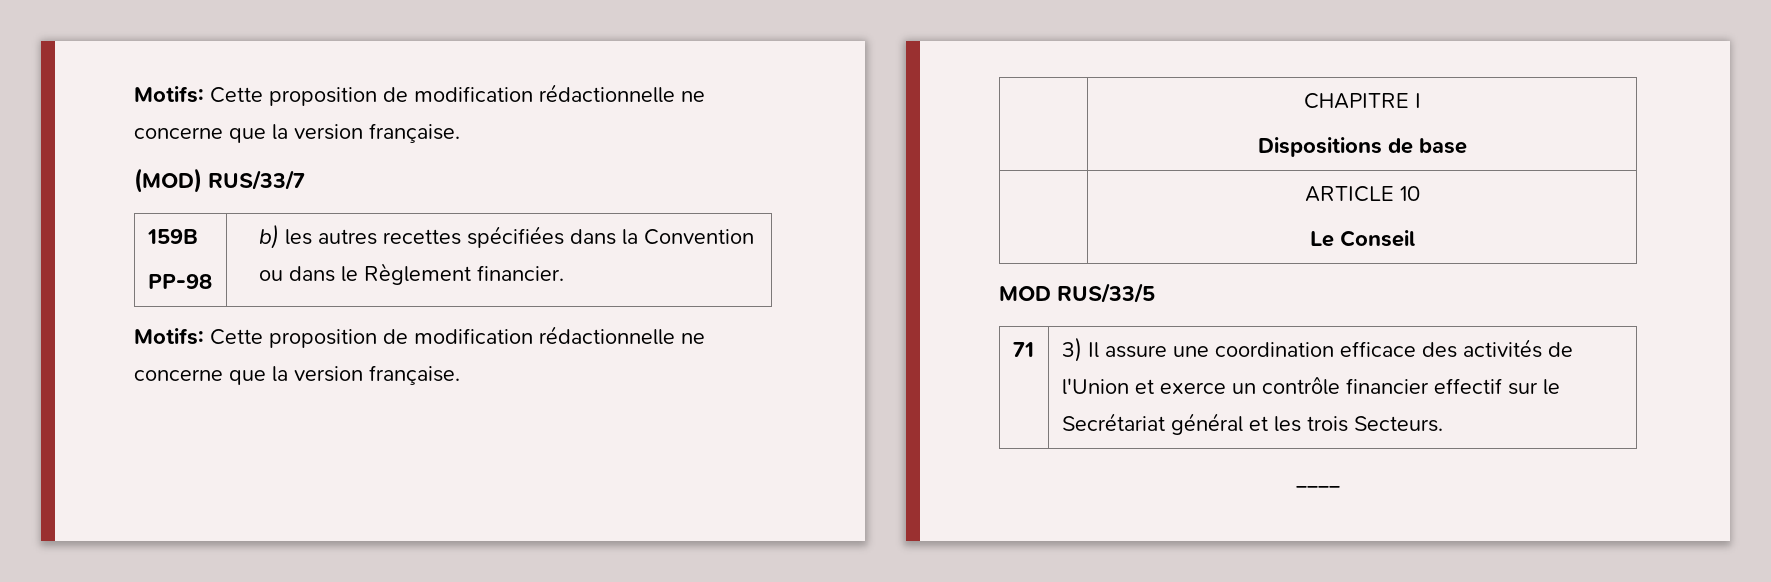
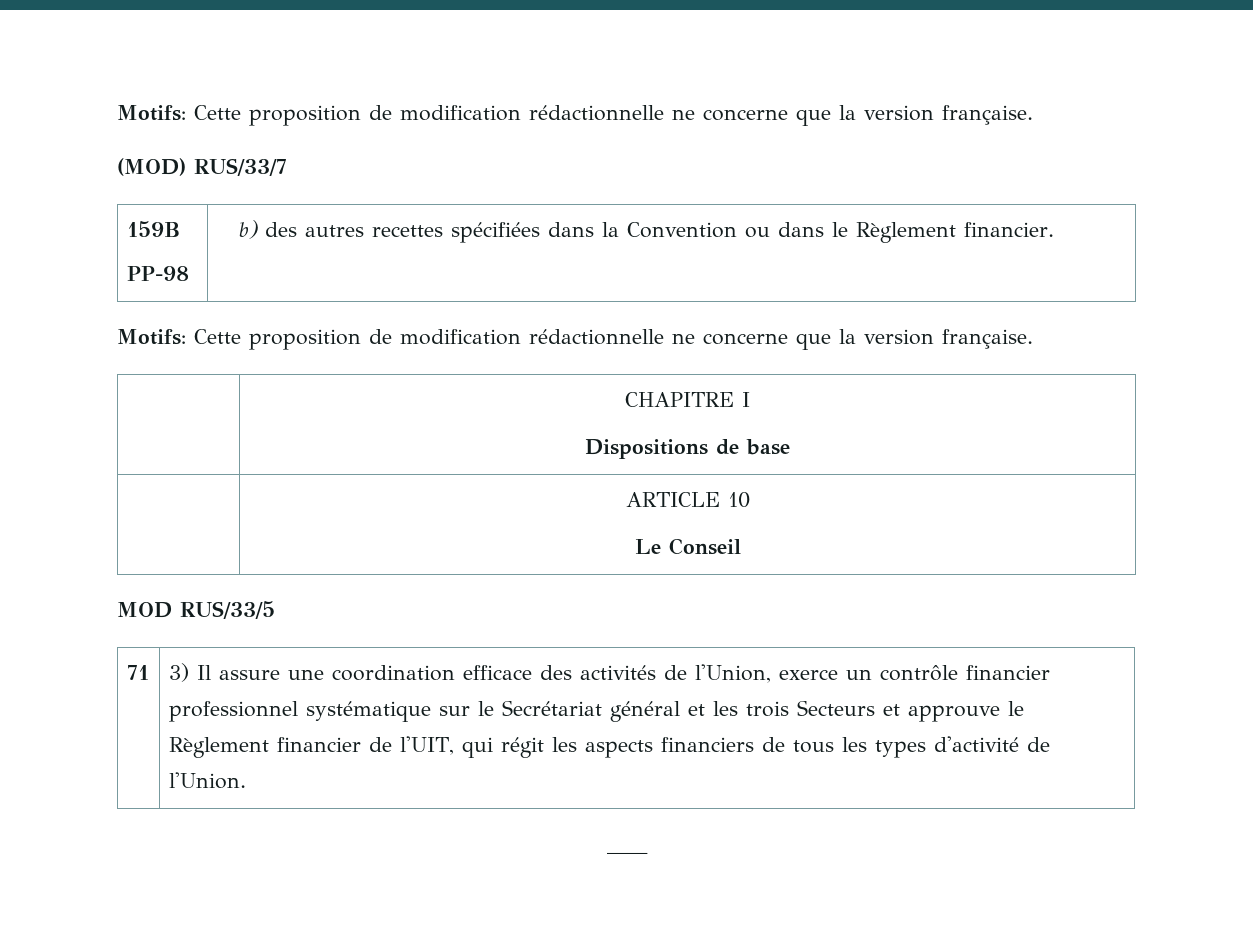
  159B
- PP-98 | b) les autres recettes spécifiées dans la Convention ou dans le Règlement financier.
+ PP-98 | b) des autres recettes spécifiées dans la Convention ou dans le Règlement financier.
- 3) Il assure une coordination efficace des activités de l'Union et exerce un contrôle financier effectif sur le Secrétariat général et les trois Secteurs.
+ 3) Il assure une coordination efficace des activités de l'Union, exerce un contrôle financier professionnel systématique sur le Secrétariat général et les trois Secteurs et approuve le Règlement financier de l'UIT, qui régit les aspects financiers de tous les types d'activité de l'Union.

